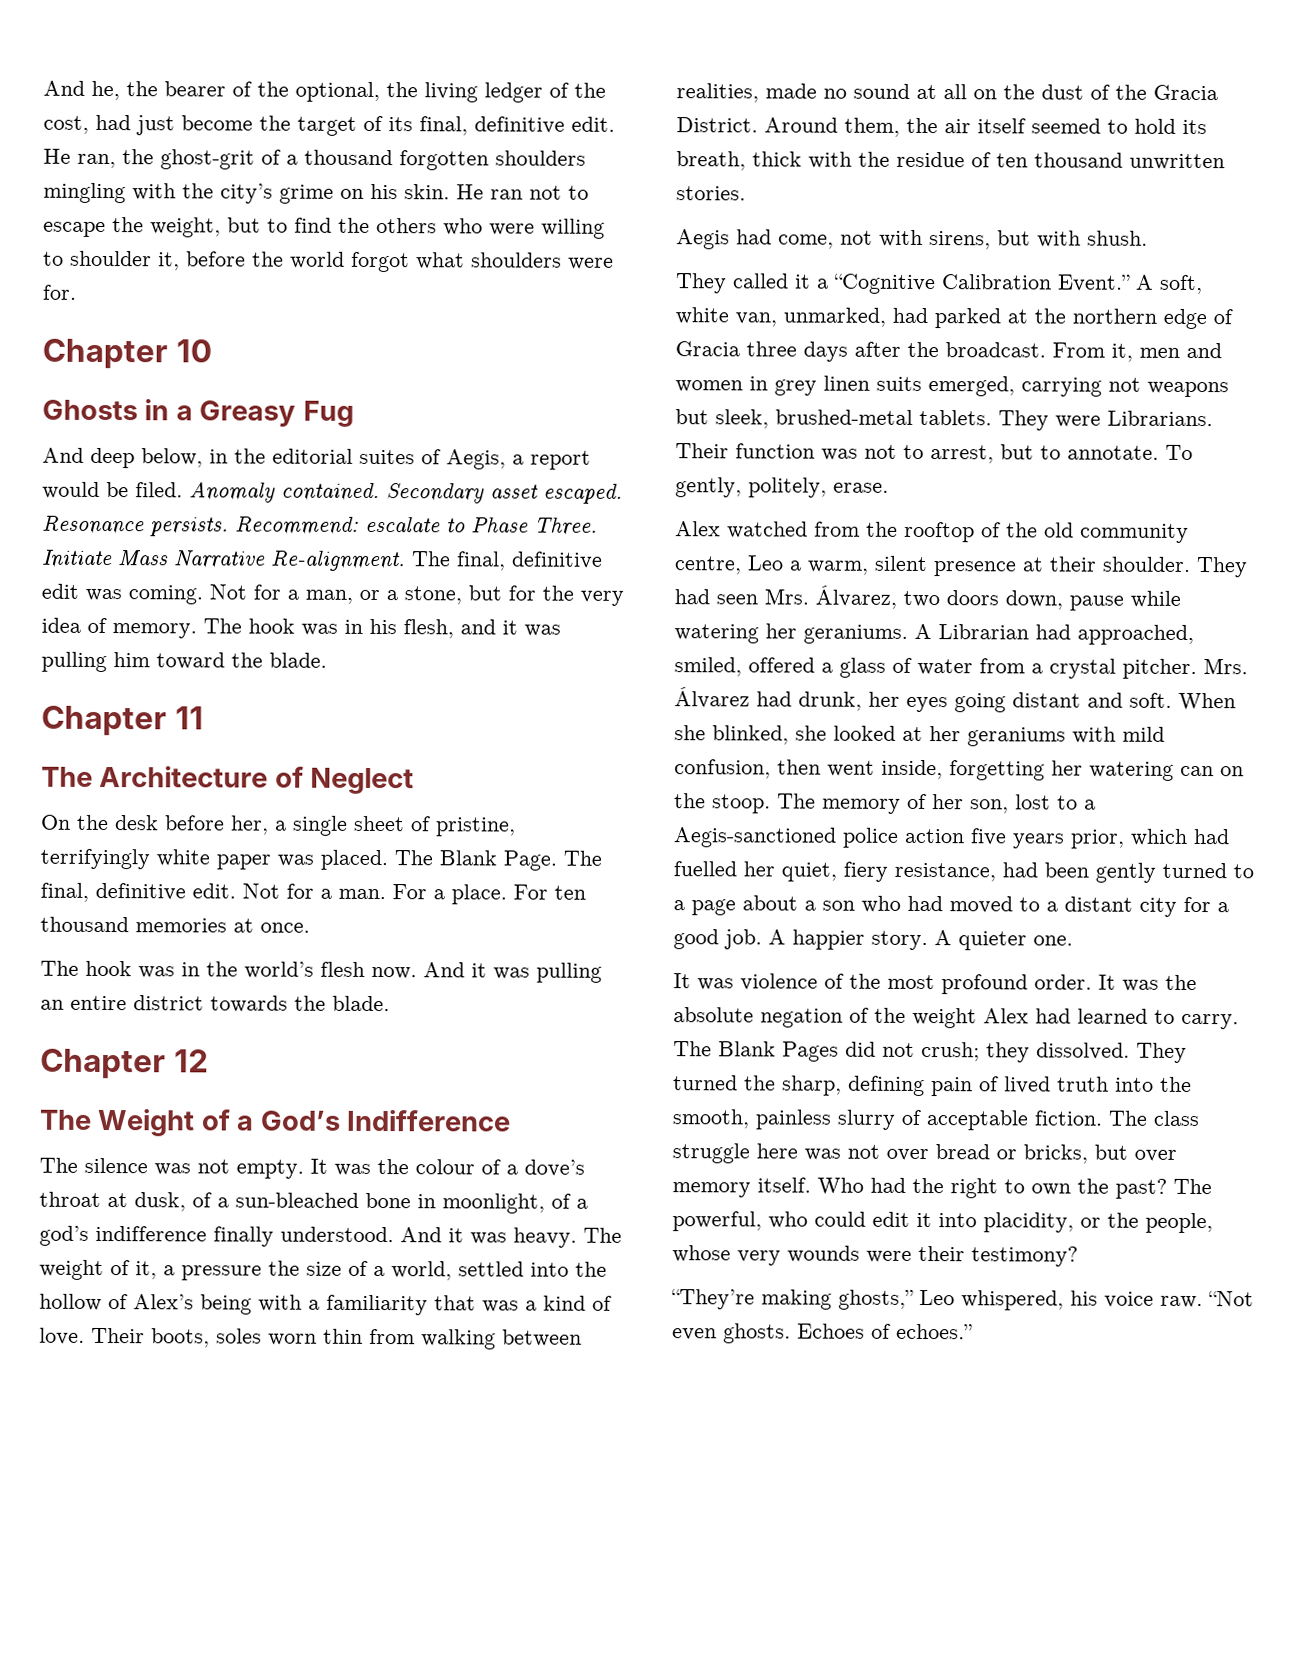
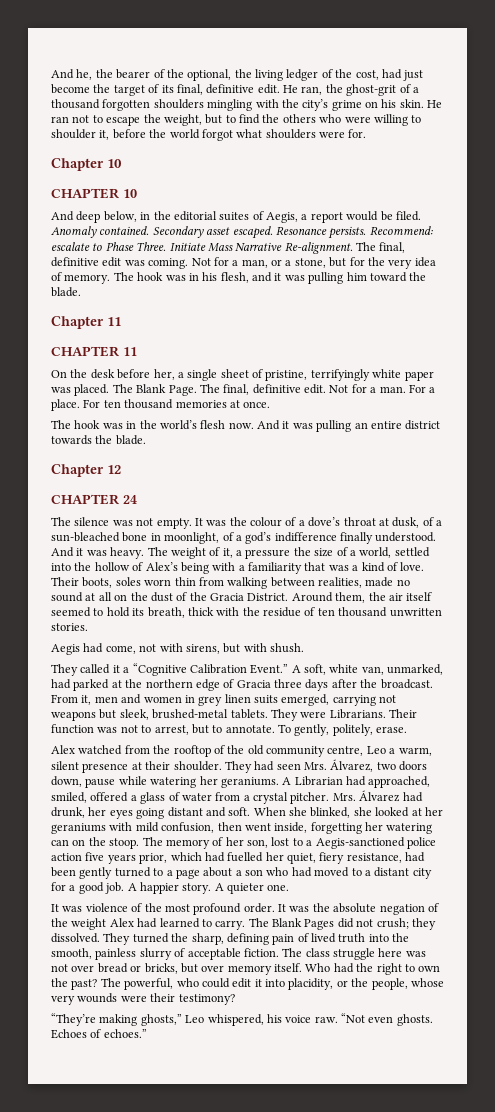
- Ghosts in a Greasy Fug
+ CHAPTER 10
- The Architecture of Neglect
+ CHAPTER 11
- The Weight of a God’s Indifference
+ CHAPTER 24

